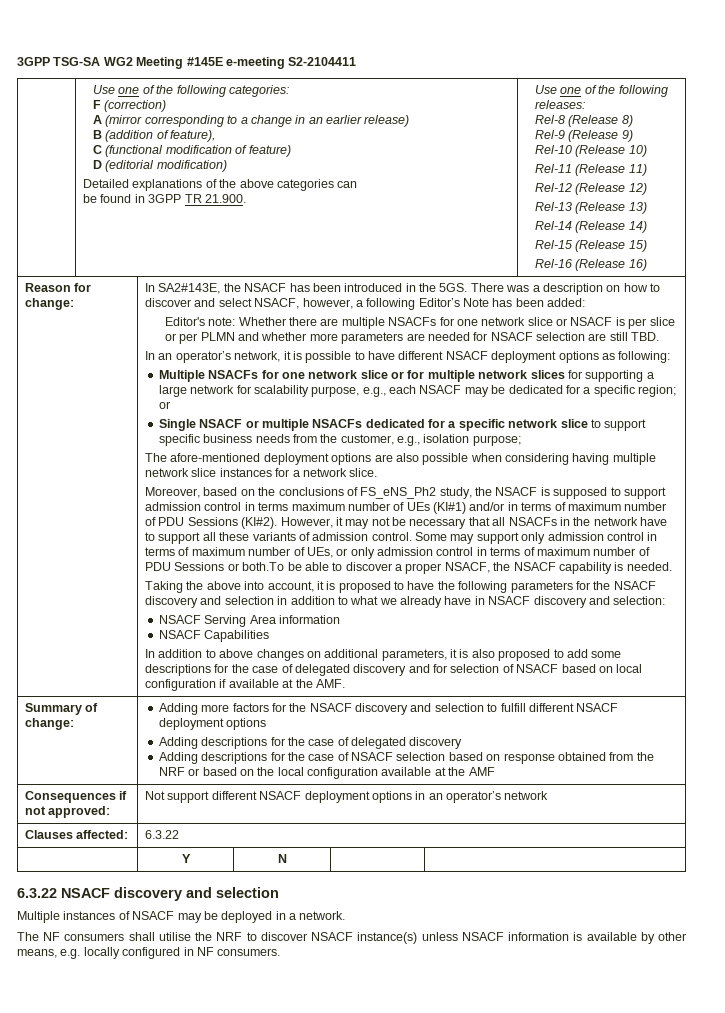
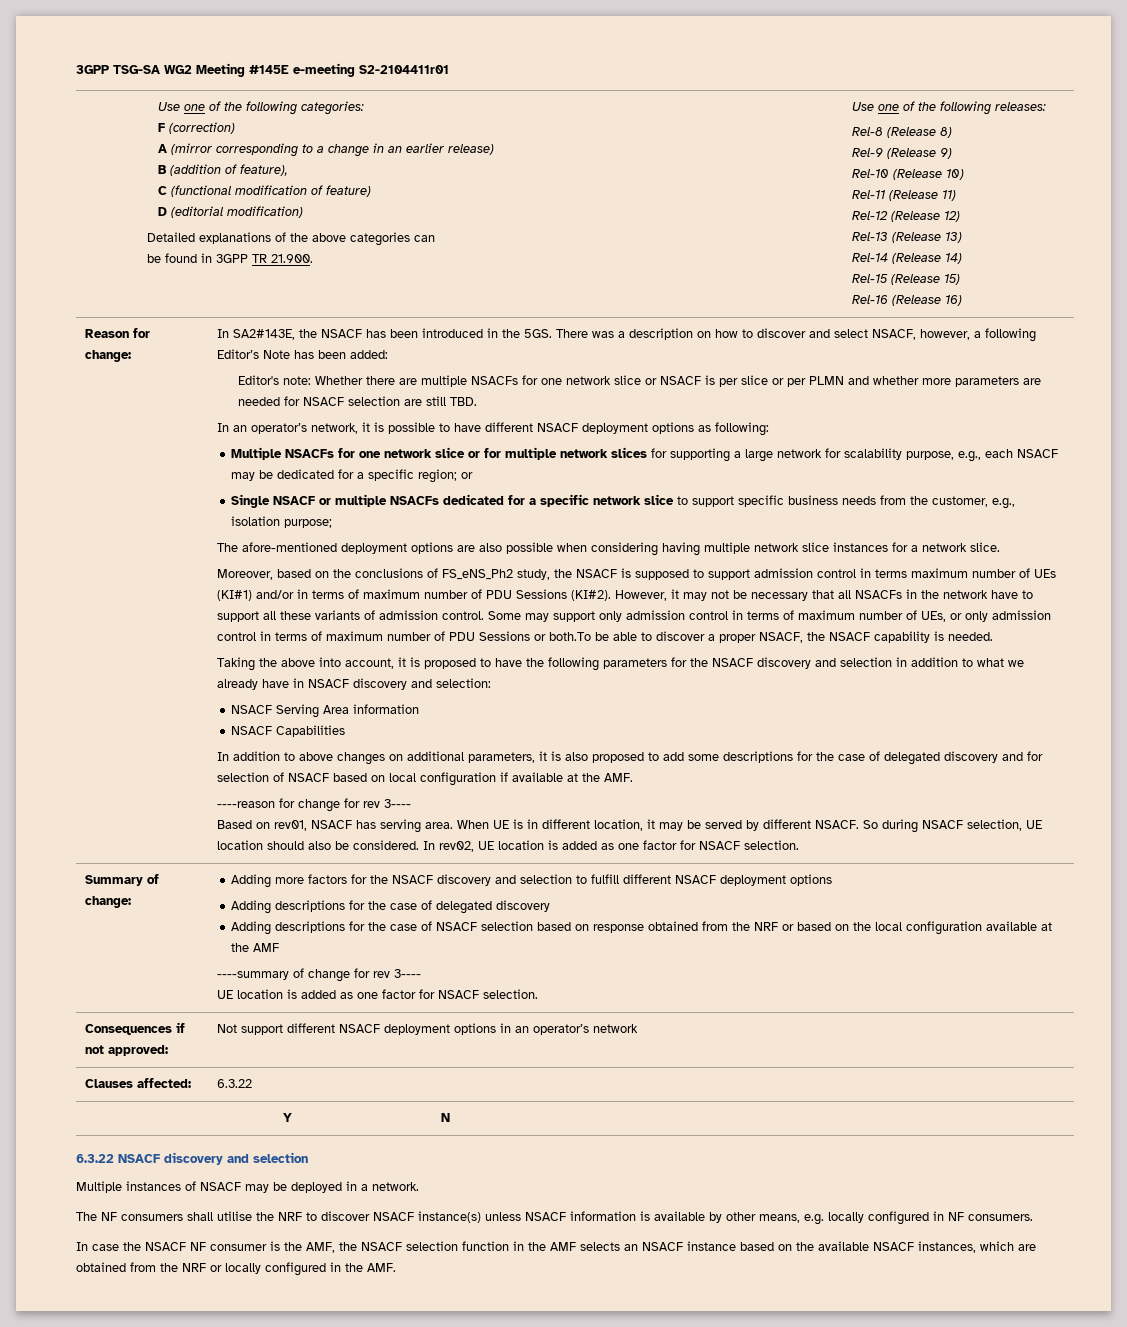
- 3GPP TSG-SA WG2 Meeting #145E e-meeting S2-2104411
+ 3GPP TSG-SA WG2 Meeting #145E e-meeting S2-2104411r01
+ ----reason for change for rev 3----
+ Based on rev01, NSACF has serving area. When UE is in different location, it may be served by different NSACF. So during NSACF selection, UE location should also be considered. In rev02, UE location is added as one factor for NSACF selection.
+ ----summary of change for rev 3----
+ UE location is added as one factor for NSACF selection.
+ In case the NSACF NF consumer is the AMF, the NSACF selection function in the AMF selects an NSACF instance based on the available NSACF instances, which are obtained from the NRF or locally configured in the AMF.

